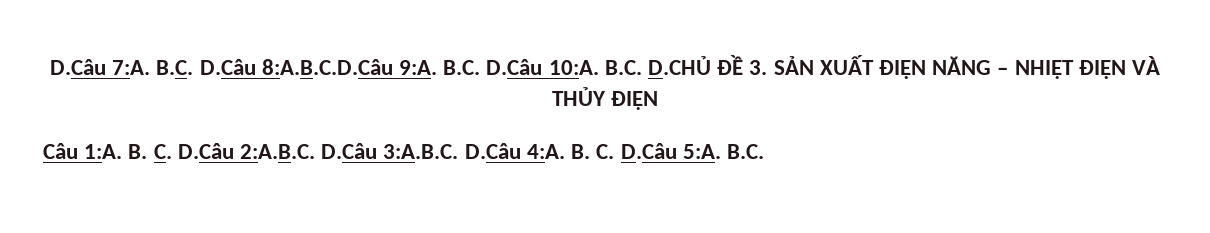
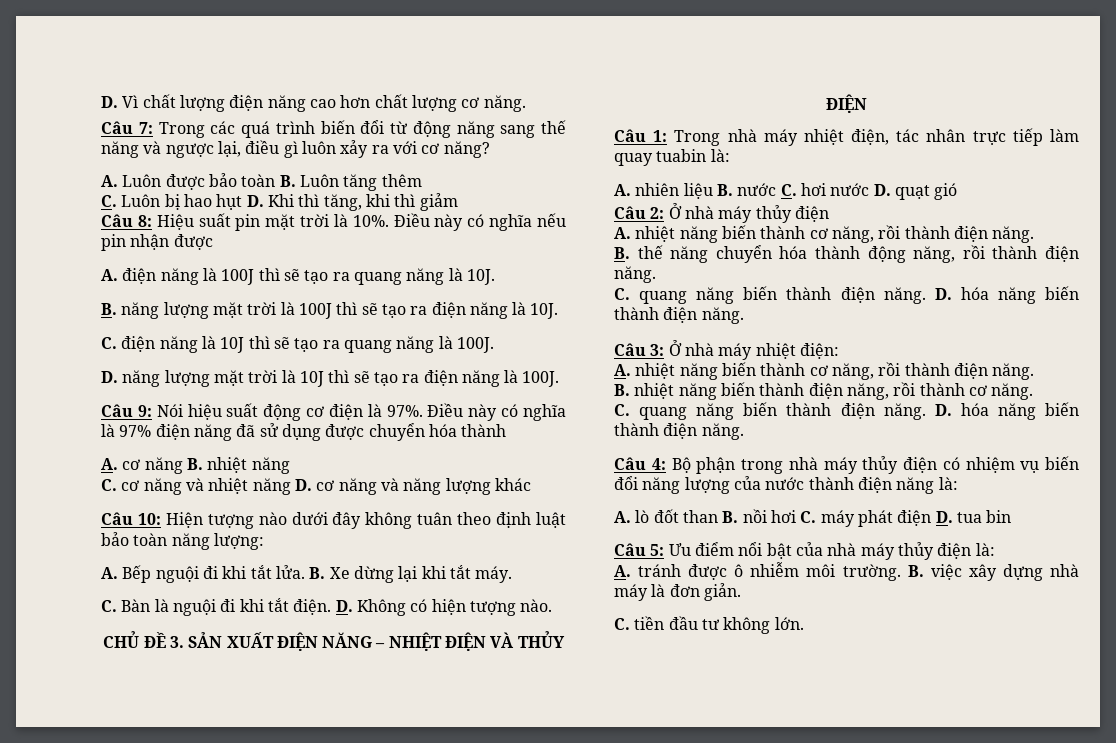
- D.Câu 7:A. B.C. D.Câu 8:A.B.C.D.Câu 9:A. B.C. D.Câu 10:A. B.C. D.CHỦ ĐỀ 3. SẢN XUẤT ĐIỆN NĂNG – NHIỆT ĐIỆN VÀ THỦY ĐIỆN
+ D. Vì chất lượng điện năng cao hơn chất lượng cơ năng.
+ Câu 7: Trong các quá trình biến đổi từ động năng sang thế năng và ngược lại, điều gì luôn xảy ra với cơ năng?
+ A. Luôn được bảo toàn B. Luôn tăng thêm
+ C. Luôn bị hao hụt D. Khi thì tăng, khi thì giảm
+ Câu 8: Hiệu suất pin mặt trời là 10%. Điều này có nghĩa nếu pin nhận được
+ A. điện năng là 100J thì sẽ tạo ra quang năng là 10J.
+ B. năng lượng mặt trời là 100J thì sẽ tạo ra điện năng là 10J.
+ C. điện năng là 10J thì sẽ tạo ra quang năng là 100J.
+ D. năng lượng mặt trời là 10J thì sẽ tạo ra điện năng là 100J.
+ Câu 9: Nói hiệu suất động cơ điện là 97%. Điều này có nghĩa là 97% điện năng đã sử dụng được chuyển hóa thành
+ A. cơ năng B. nhiệt năng
+ C. cơ năng và nhiệt năng D. cơ năng và năng lượng khác
+ Câu 10: Hiện tượng nào dưới đây không tuân theo định luật bảo toàn năng lượng:
+ A. Bếp nguội đi khi tắt lửa. B. Xe dừng lại khi tắt máy.
+ C. Bàn là nguội đi khi tắt điện. D. Không có hiện tượng nào.
+ CHỦ ĐỀ 3. SẢN XUẤT ĐIỆN NĂNG – NHIỆT ĐIỆN VÀ THỦY ĐIỆN
- Câu 1:A. B. C. D.Câu 2:A.B.C. D.Câu 3:A.B.C. D.Câu 4:A. B. C. D.Câu 5:A. B.C.
+ Câu 1: Trong nhà máy nhiệt điện, tác nhân trực tiếp làm quay tuabin là:
+ A. nhiên liệu B. nước C. hơi nước D. quạt gió
+ Câu 2: Ở nhà máy thủy điện
+ A. nhiệt năng biến thành cơ năng, rồi thành điện năng.
+ B. thế năng chuyển hóa thành động năng, rồi thành điện năng.
+ C. quang năng biến thành điện năng. D. hóa năng biến thành điện năng.
+ Câu 3: Ở nhà máy nhiệt điện:
+ A. nhiệt năng biến thành cơ năng, rồi thành điện năng.
+ B. nhiệt năng biến thành điện năng, rồi thành cơ năng.
+ C. quang năng biến thành điện năng. D. hóa năng biến thành điện năng.
+ Câu 4: Bộ phận trong nhà máy thủy điện có nhiệm vụ biến đổi năng lượng của nước thành điện năng là:
+ A. lò đốt than B. nồi hơi C. máy phát điện D. tua bin
+ Câu 5: Ưu điểm nổi bật của nhà máy thủy điện là:
+ A. tránh được ô nhiễm môi trường. B. việc xây dựng nhà máy là đơn giản.
+ C. tiền đầu tư không lớn.

